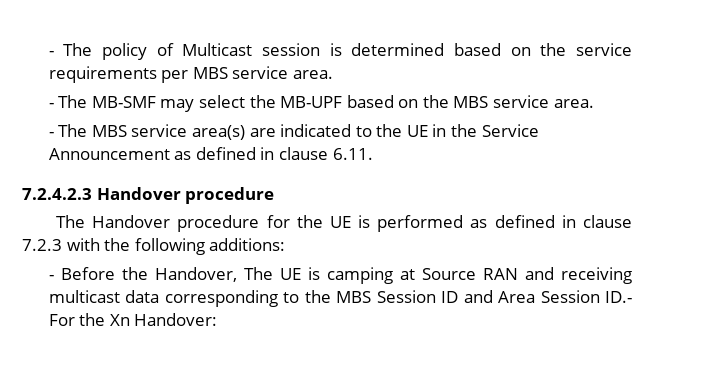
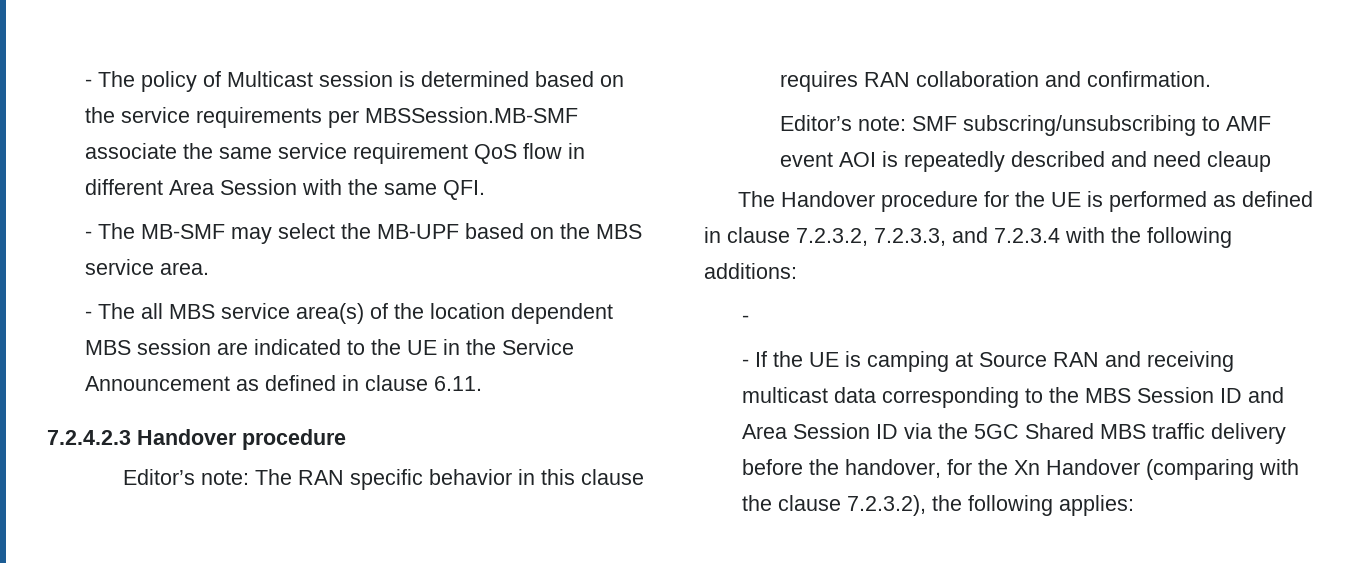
- - The policy of Multicast session is determined based on the service requirements per MBS service area.
+ - The policy of Multicast session is determined based on the service requirements per MBSSession.MB-SMF associate the same service requirement QoS flow in different Area Session with the same QFI.
- - The MBS service area(s) are indicated to the UE in the Service Announcement as defined in clause 6.11.
+ - The all MBS service area(s) of the location dependent MBS session are indicated to the UE in the Service Announcement as defined in clause 6.11.
+ Editor’s note: The RAN specific behavior in this clause requires RAN collaboration and confirmation.
+ Editor’s note: SMF subscring/unsubscribing to AMF event AOI is repeatedly described and need cleaup
- The Handover procedure for the UE is performed as defined in clause 7.2.3 with the following additions:
- - Before the Handover, The UE is camping at Source RAN and receiving multicast data corresponding to the MBS Session ID and Area Session ID.- For the Xn Handover:
+ The Handover procedure for the UE is performed as defined in clause 7.2.3.2, 7.2.3.3, and 7.2.3.4 with the following additions:
+ -
+ - If the UE is camping at Source RAN and receiving multicast data corresponding to the MBS Session ID and Area Session ID via the 5GC Shared MBS traffic delivery before the handover, for the Xn Handover (comparing with the clause 7.2.3.2), the following applies:

